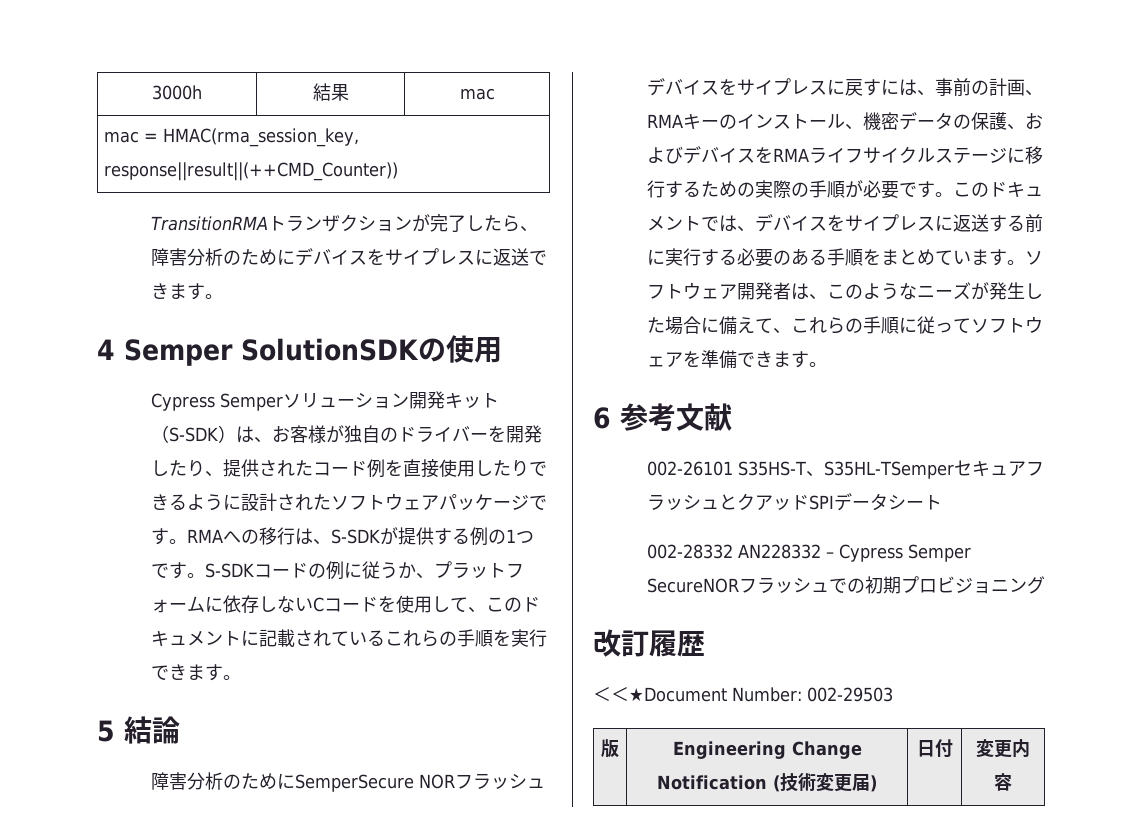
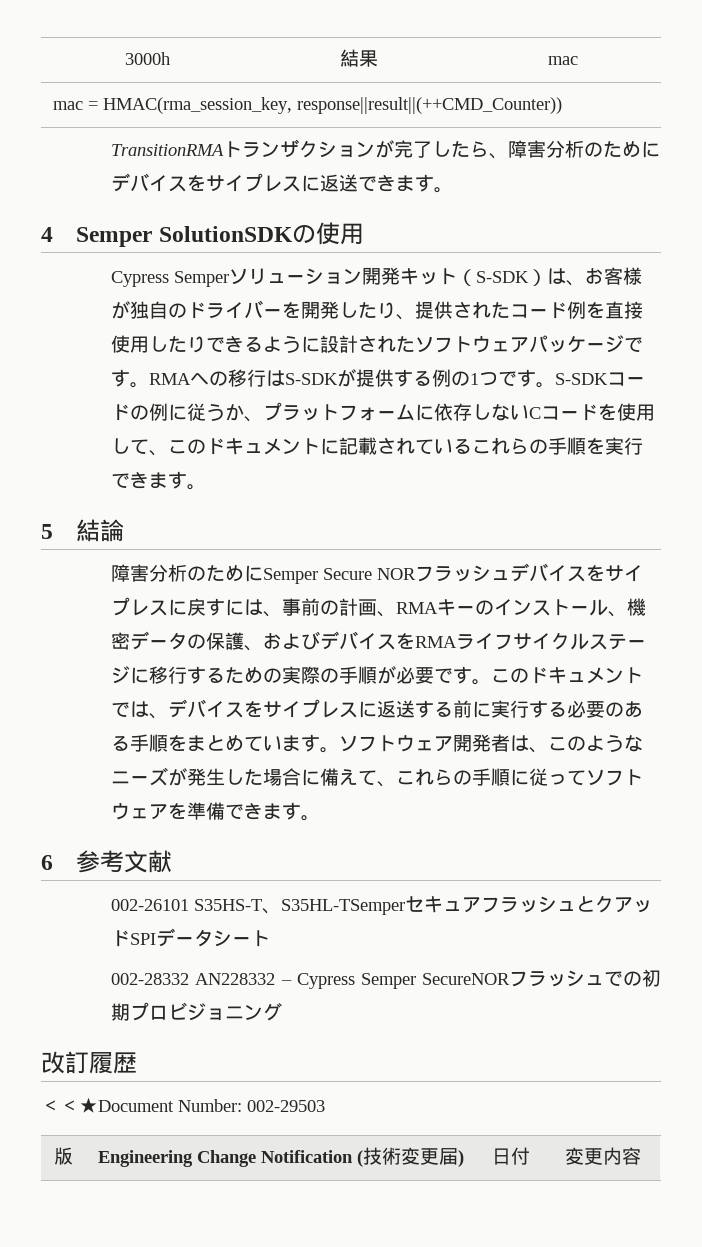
- RMAへの移行は、S-SDKが提供する例の1つです。
+ RMAへの移行はS-SDKが提供する例の1つです。
- 障害分析のためにSemperSecure NORフラッシュデバイスをサイプレスに戻すには、事前の計画、RMAキーのインストール、機密データの保護、およびデバイスをRMAライフサイクルステージに移行するための実際の手順が必要です。
+ 障害分析のためにSemper Secure NORフラッシュデバイスをサイプレスに戻すには、事前の計画、RMAキーのインストール、機密データの保護、およびデバイスをRMAライフサイクルステージに移行するための実際の手順が必要です。

